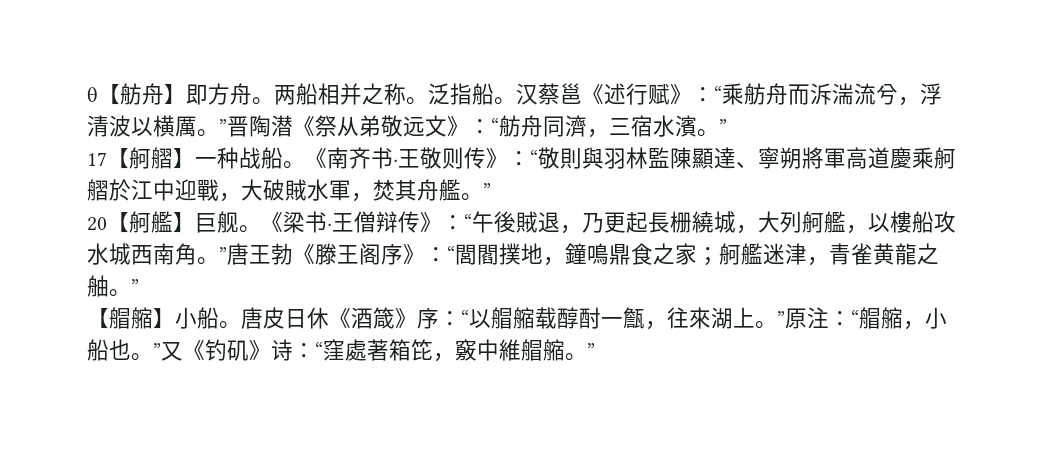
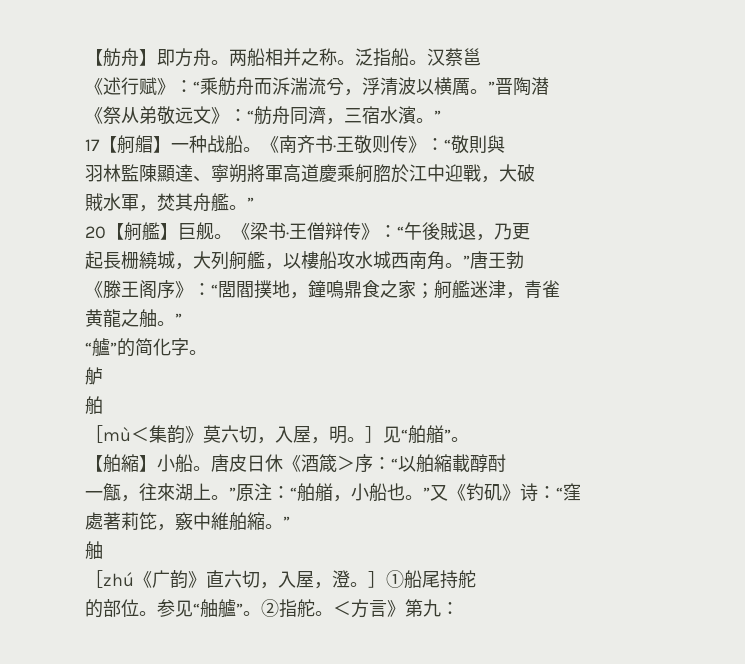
- θ【舫舟】即方舟。
+ 【舫舟】即方舟。
- 汉蔡邕《述行赋》：“乘舫舟而泝湍流兮，浮清波以横厲。”晋陶潜《祭从弟敬远文》：“舫舟同濟，三宿水濱。”
+ 汉蔡邕
+ 《述行赋》：“乘舫舟而泝湍流兮，浮清波以横厲。”晋陶潜
+ 《祭从弟敬远文》：“舫舟同濟，三宿水濱。”
- 17【舸䒁】一种战船。
+ 17【舸艒】一种战船。
- 《南齐书·王敬则传》：“敬則與羽林監陳顯達、寧朔將軍高道慶乘舸䒁於江中迎戰，大破賊水軍，焚其舟艦。”
+ 《南齐书·王敬则传》：“敬則與
+ 羽林監陳顯達、寧朔將軍高道慶乘舸脗於江中迎戰，大破
+ 賊水軍，焚其舟艦。”
- 《梁书·王僧辩传》：“午後賊退，乃更起長栅繞城，大列舸艦，以樓船攻水城西南角。”唐王勃《滕王阁序》：“閭閻撲地，鐘鳴鼎食之家；舸艦迷津，青雀黄龍之舳。”
+ 《梁书·王僧辩传》：“午後賊退，乃更
+ 起長栅繞城，大列舸艦，以樓船攻水城西南角。”唐王勃
+ 《滕王阁序》：“閭閻撲地，鐘鳴鼎食之家；舸艦迷津，青雀
+ 黄龍之舳。”
- 【艒䑿】小船。
+ “艫”的简化字。
+ 舻
+ 舶
+ ［mù＜集韵》莫六切，入屋，明。］见“舶艏”。
+ 【舶縮】小船。
- 唐皮日休《酒箴》序：“以艒䑿载醇酎一甔，往來湖上。”原注：“艒䑿，小船也。”又《钓矶》诗：“窪處著箱笓，竅中維艒䑿。”
+ 唐皮日休《酒箴＞序：“以舶縮載醇酎
+ 一甔，往來湖上。”原注：“舶艏，小船也。”又《钓矶》诗：“窪
+ 處著莉笓，竅中維舶縮。”
+ 舳
+ ［zhú《广韵》直六切，入屋，澄。］①船尾持舵
+ 的部位。参见“舳艫”。②指舵。＜方言》第九：

